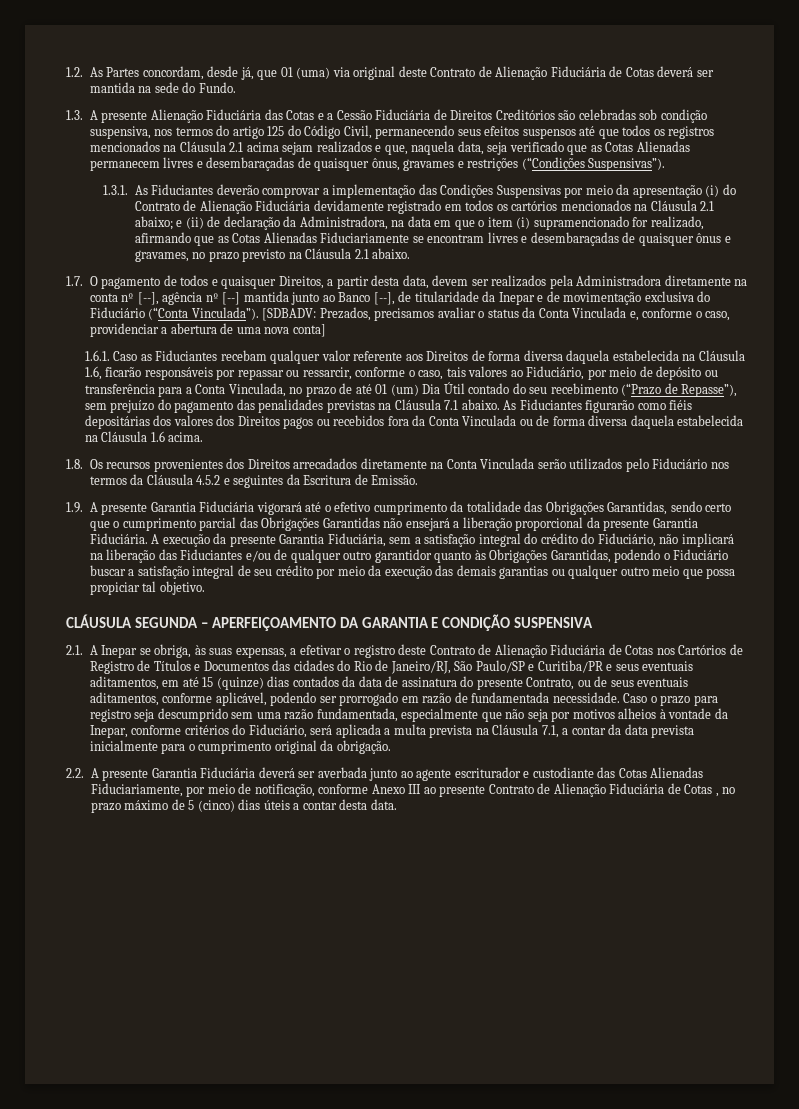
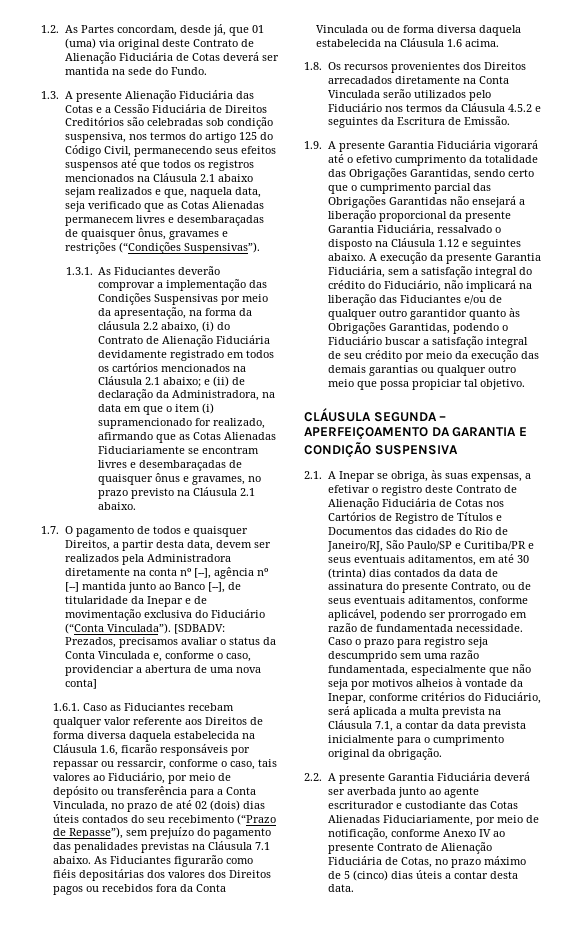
- 1.3. A presente Alienação Fiduciária das Cotas e a Cessão Fiduciária de Direitos Creditórios são celebradas sob condição suspensiva, nos termos do artigo 125 do Código Civil, permanecendo seus efeitos suspensos até que todos os registros mencionados na Cláusula 2.1 acima sejam realizados e que, naquela data, seja verificado que as Cotas Alienadas permanecem livres e desembaraçadas de quaisquer ônus, gravames e restrições (“Condições Suspensivas”).
+ 1.3. A presente Alienação Fiduciária das Cotas e a Cessão Fiduciária de Direitos Creditórios são celebradas sob condição suspensiva, nos termos do artigo 125 do Código Civil, permanecendo seus efeitos suspensos até que todos os registros mencionados na Cláusula 2.1 abaixo sejam realizados e que, naquela data, seja verificado que as Cotas Alienadas permanecem livres e desembaraçadas de quaisquer ônus, gravames e restrições (“Condições Suspensivas”).
- 1.3.1. As Fiduciantes deverão comprovar a implementação das Condições Suspensivas por meio da apresentação (i) do Contrato de Alienação Fiduciária devidamente registrado em todos os cartórios mencionados na Cláusula 2.1 abaixo;
+ 1.3.1. As Fiduciantes deverão comprovar a implementação das Condições Suspensivas por meio da apresentação, na forma da cláusula 2.2 abaixo, (i) do Contrato de Alienação Fiduciária devidamente registrado em todos os cartórios mencionados na Cláusula 2.1 abaixo;
- 1.6.1. Caso as Fiduciantes recebam qualquer valor referente aos Direitos de forma diversa daquela estabelecida na Cláusula 1.6, ficarão responsáveis por repassar ou ressarcir, conforme o caso, tais valores ao Fiduciário, por meio de depósito ou transferência para a Conta Vinculada, no prazo de até 01 (um) Dia Útil contado do seu recebimento (“Prazo de Repasse”), sem prejuízo do pagamento das penalidades previstas na Cláusula 7.1 abaixo.
+ 1.6.1. Caso as Fiduciantes recebam qualquer valor referente aos Direitos de forma diversa daquela estabelecida na Cláusula 1.6, ficarão responsáveis por repassar ou ressarcir, conforme o caso, tais valores ao Fiduciário, por meio de depósito ou transferência para a Conta Vinculada, no prazo de até 02 (dois) dias úteis contados do seu recebimento (“Prazo de Repasse”), sem prejuízo do pagamento das penalidades previstas na Cláusula 7.1 abaixo.
- 1.9. A presente Garantia Fiduciária vigorará até o efetivo cumprimento da totalidade das Obrigações Garantidas, sendo certo que o cumprimento parcial das Obrigações Garantidas não ensejará a liberação proporcional da presente Garantia Fiduciária.
+ 1.9. A presente Garantia Fiduciária vigorará até o efetivo cumprimento da totalidade das Obrigações Garantidas, sendo certo que o cumprimento parcial das Obrigações Garantidas não ensejará a liberação proporcional da presente Garantia Fiduciária, ressalvado o disposto na Cláusula 1.12 e seguintes abaixo.
- 2.1. A Inepar se obriga, às suas expensas, a efetivar o registro deste Contrato de Alienação Fiduciária de Cotas nos Cartórios de Registro de Títulos e Documentos das cidades do Rio de Janeiro/RJ, São Paulo/SP e Curitiba/PR e seus eventuais aditamentos, em até 15 (quinze) dias contados da data de assinatura do presente Contrato, ou de seus eventuais aditamentos, conforme aplicável, podendo ser prorrogado em razão de fundamentada necessidade.
+ 2.1. A Inepar se obriga, às suas expensas, a efetivar o registro deste Contrato de Alienação Fiduciária de Cotas nos Cartórios de Registro de Títulos e Documentos das cidades do Rio de Janeiro/RJ, São Paulo/SP e Curitiba/PR e seus eventuais aditamentos, em até 30 (trinta) dias contados da data de assinatura do presente Contrato, ou de seus eventuais aditamentos, conforme aplicável, podendo ser prorrogado em razão de fundamentada necessidade.
- 2.2. A presente Garantia Fiduciária deverá ser averbada junto ao agente escriturador e custodiante das Cotas Alienadas Fiduciariamente, por meio de notificação, conforme Anexo III ao presente Contrato de Alienação Fiduciária de Cotas , no prazo máximo de 5 (cinco) dias úteis a contar desta data.
+ 2.2. A presente Garantia Fiduciária deverá ser averbada junto ao agente escriturador e custodiante das Cotas Alienadas Fiduciariamente, por meio de notificação, conforme Anexo IV ao presente Contrato de Alienação Fiduciária de Cotas, no prazo máximo de 5 (cinco) dias úteis a contar desta data.

